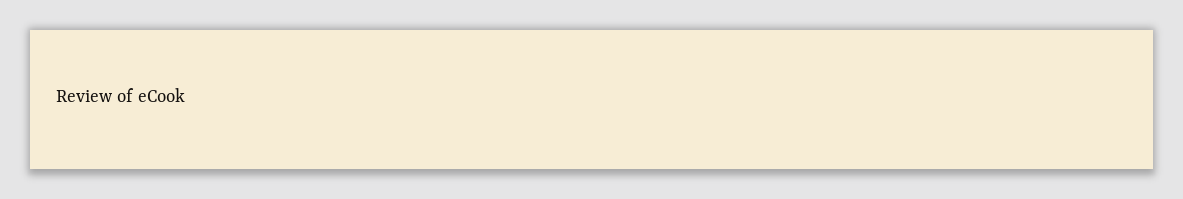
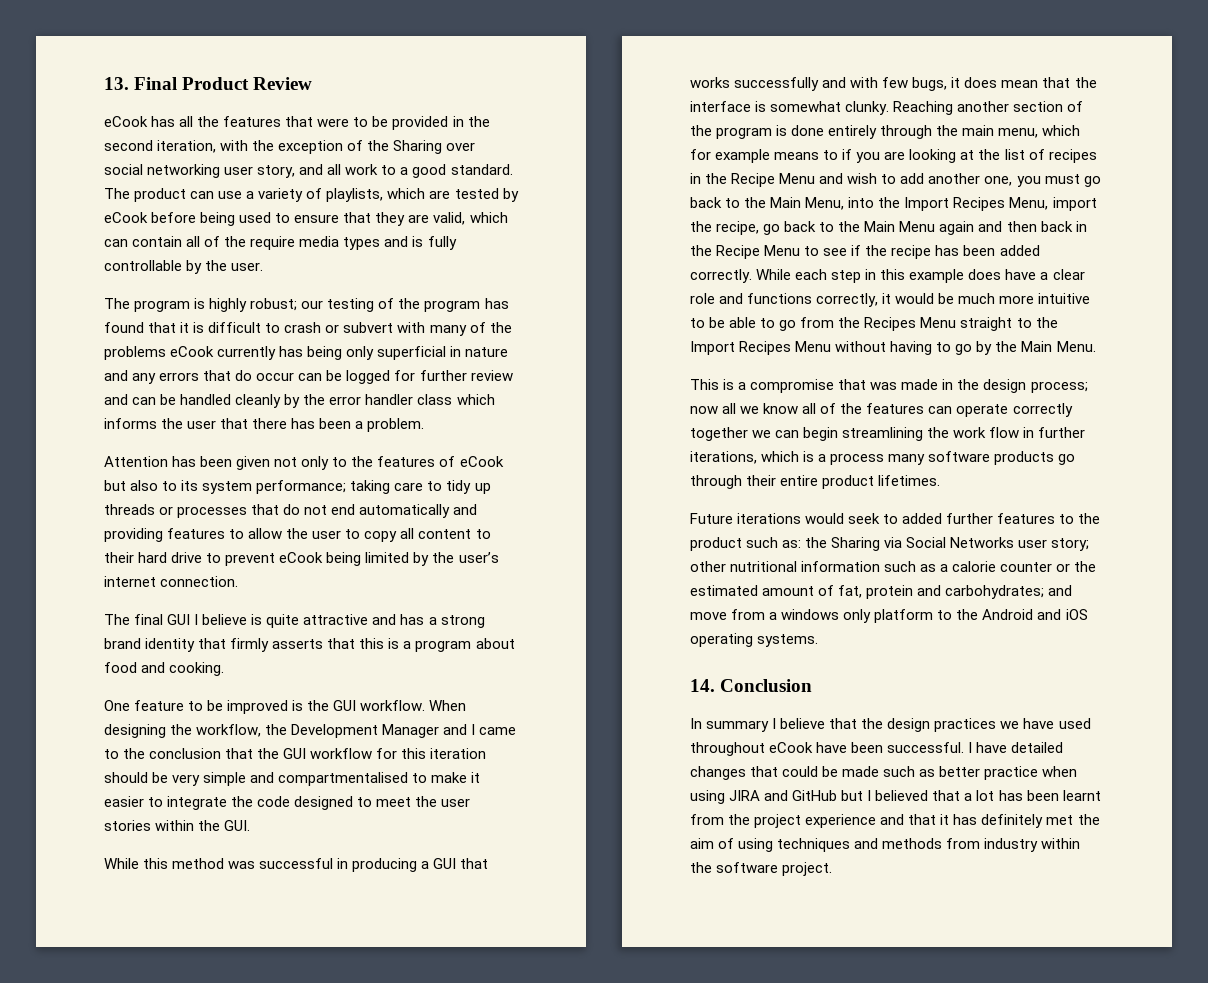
- Review of eCook
+ 13. Final Product Review
+ eCook has all the features that were to be provided in the second iteration, with the exception of the Sharing over social networking user story, and all work to a good standard. The product can use a variety of playlists, which are tested by eCook before being used to ensure that they are valid, which can contain all of the require media types and is fully controllable by the user.
+ The program is highly robust; our testing of the program has found that it is difficult to crash or subvert with many of the problems eCook currently has being only superficial in nature and any errors that do occur can be logged for further review and can be handled cleanly by the error handler class which informs the user that there has been a problem.
+ Attention has been given not only to the features of eCook but also to its system performance; taking care to tidy up threads or processes that do not end automatically and providing features to allow the user to copy all content to their hard drive to prevent eCook being limited by the user’s internet connection.
+ The final GUI I believe is quite attractive and has a strong brand identity that firmly asserts that this is a program about food and cooking.
+ One feature to be improved is the GUI workflow. When designing the workflow, the Development Manager and I came to the conclusion that the GUI workflow for this iteration should be very simple and compartmentalised to make it easier to integrate the code designed to meet the user stories within the GUI.
+ While this method was successful in producing a GUI that works successfully and with few bugs, it does mean that the interface is somewhat clunky. Reaching another section of the program is done entirely through the main menu, which for example means to if you are looking at the list of recipes in the Recipe Menu and wish to add another one, you must go back to the Main Menu, into the Import Recipes Menu, import the recipe, go back to the Main Menu again and then back in the Recipe Menu to see if the recipe has been added correctly. While each step in this example does have a clear role and functions correctly, it would be much more intuitive to be able to go from the Recipes Menu straight to the Import Recipes Menu without having to go by the Main Menu.
+ This is a compromise that was made in the design process; now all we know all of the features can operate correctly together we can begin streamlining the work flow in further iterations, which is a process many software products go through their entire product lifetimes.
+ Future iterations would seek to added further features to the product such as: the Sharing via Social Networks user story; other nutritional information such as a calorie counter or the estimated amount of fat, protein and carbohydrates; and move from a windows only platform to the Android and iOS operating systems.
+ 14. Conclusion
+ In summary I believe that the design practices we have used throughout eCook have been successful. I have detailed changes that could be made such as better practice when using JIRA and GitHub but I believed that a lot has been learnt from the project experience and that it has definitely met the aim of using techniques and methods from industry within the software project.

